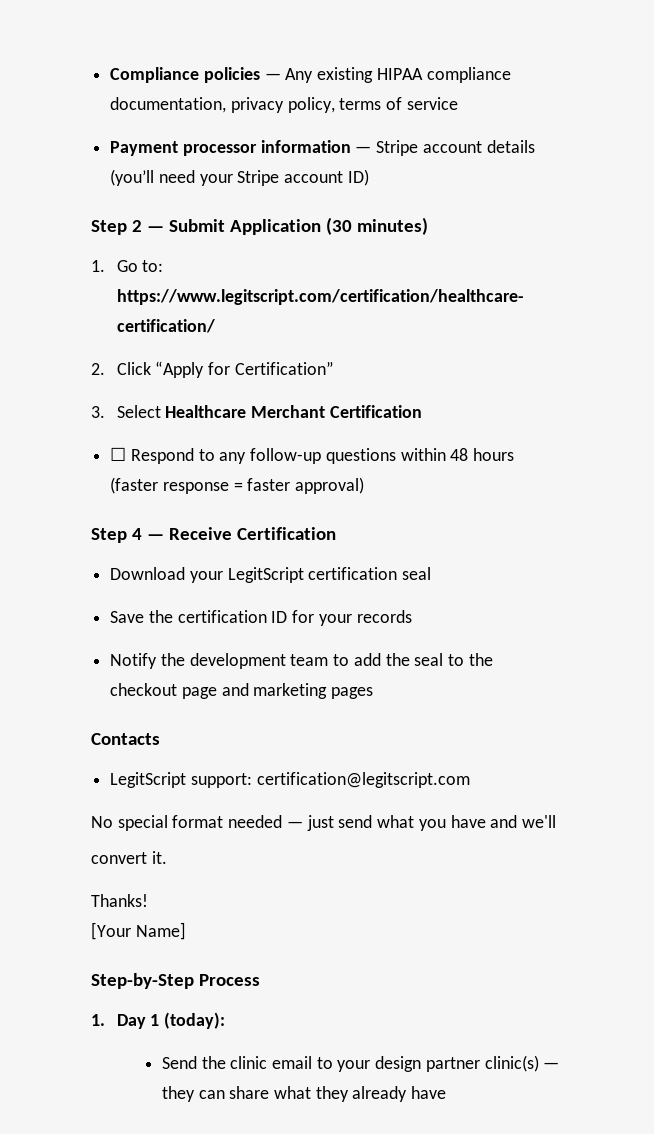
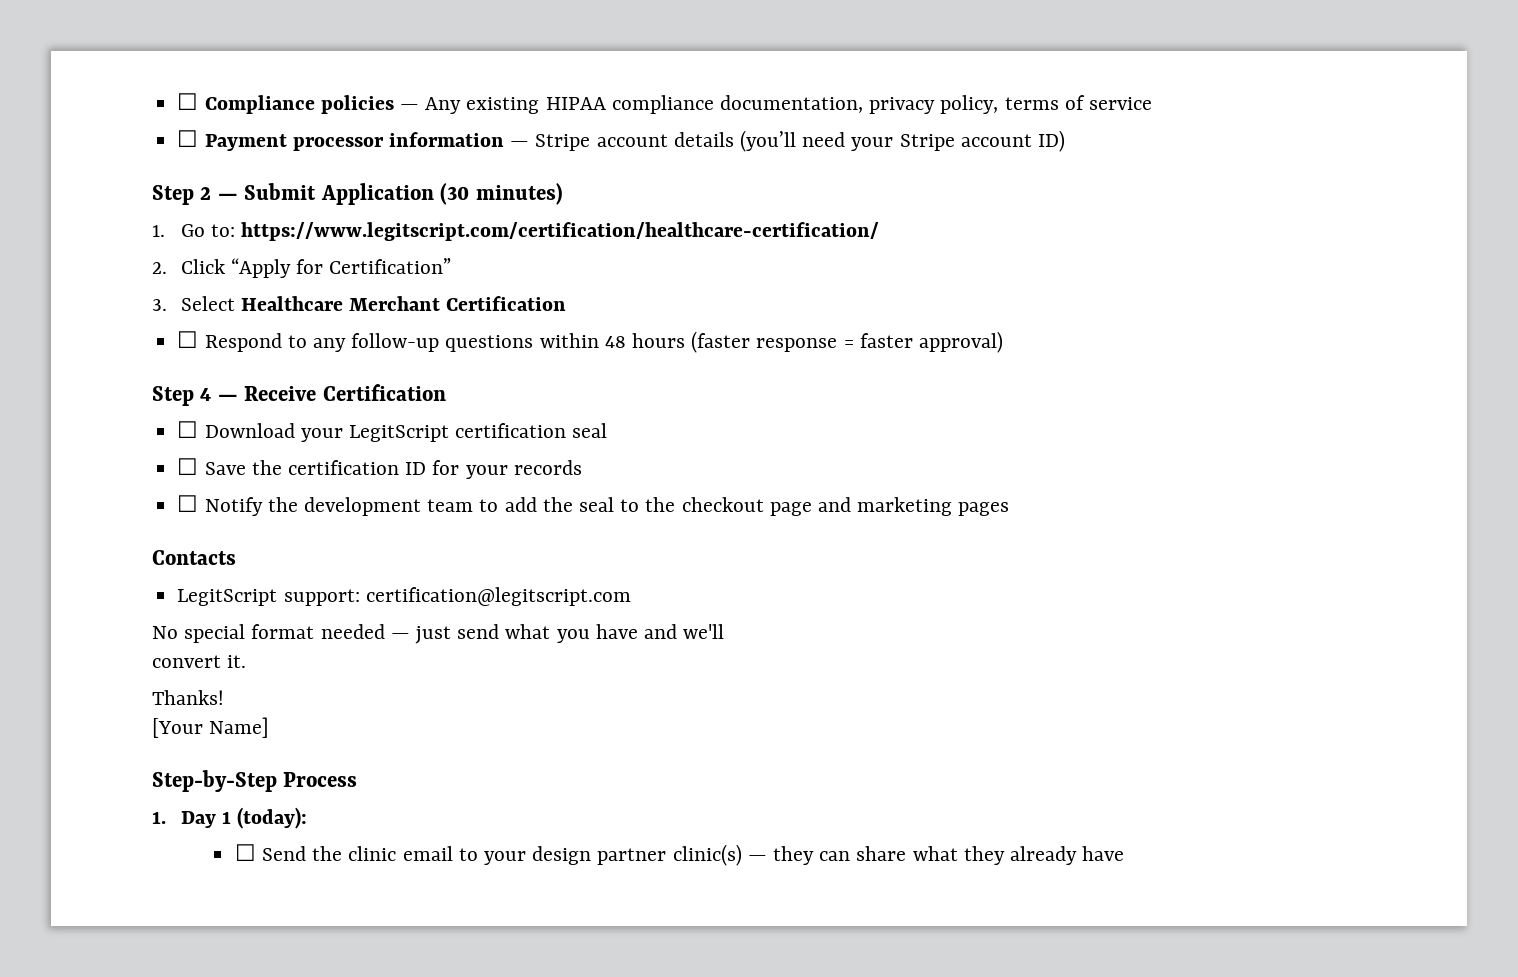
- Compliance policies — Any existing HIPAA compliance documentation, privacy policy, terms of service
+ ☐ Compliance policies — Any existing HIPAA compliance documentation, privacy policy, terms of service
- Payment processor information — Stripe account details (you’ll need your Stripe account ID)
+ ☐ Payment processor information — Stripe account details (you’ll need your Stripe account ID)
- Download your LegitScript certification seal
+ ☐ Download your LegitScript certification seal
- Save the certification ID for your records
+ ☐ Save the certification ID for your records
- Notify the development team to add the seal to the checkout page and marketing pages
+ ☐ Notify the development team to add the seal to the checkout page and marketing pages
- Send the clinic email to your design partner clinic(s) — they can share what they already have
+ ☐ Send the clinic email to your design partner clinic(s) — they can share what they already have

